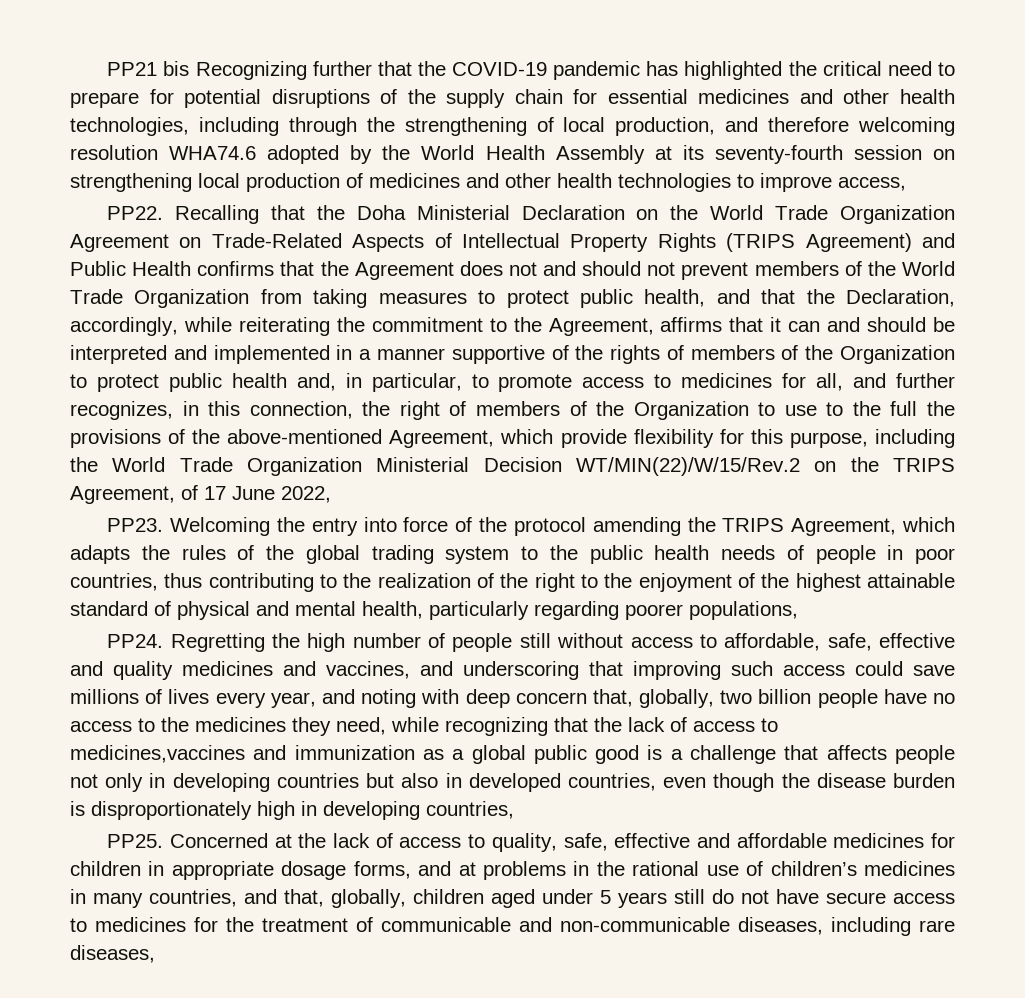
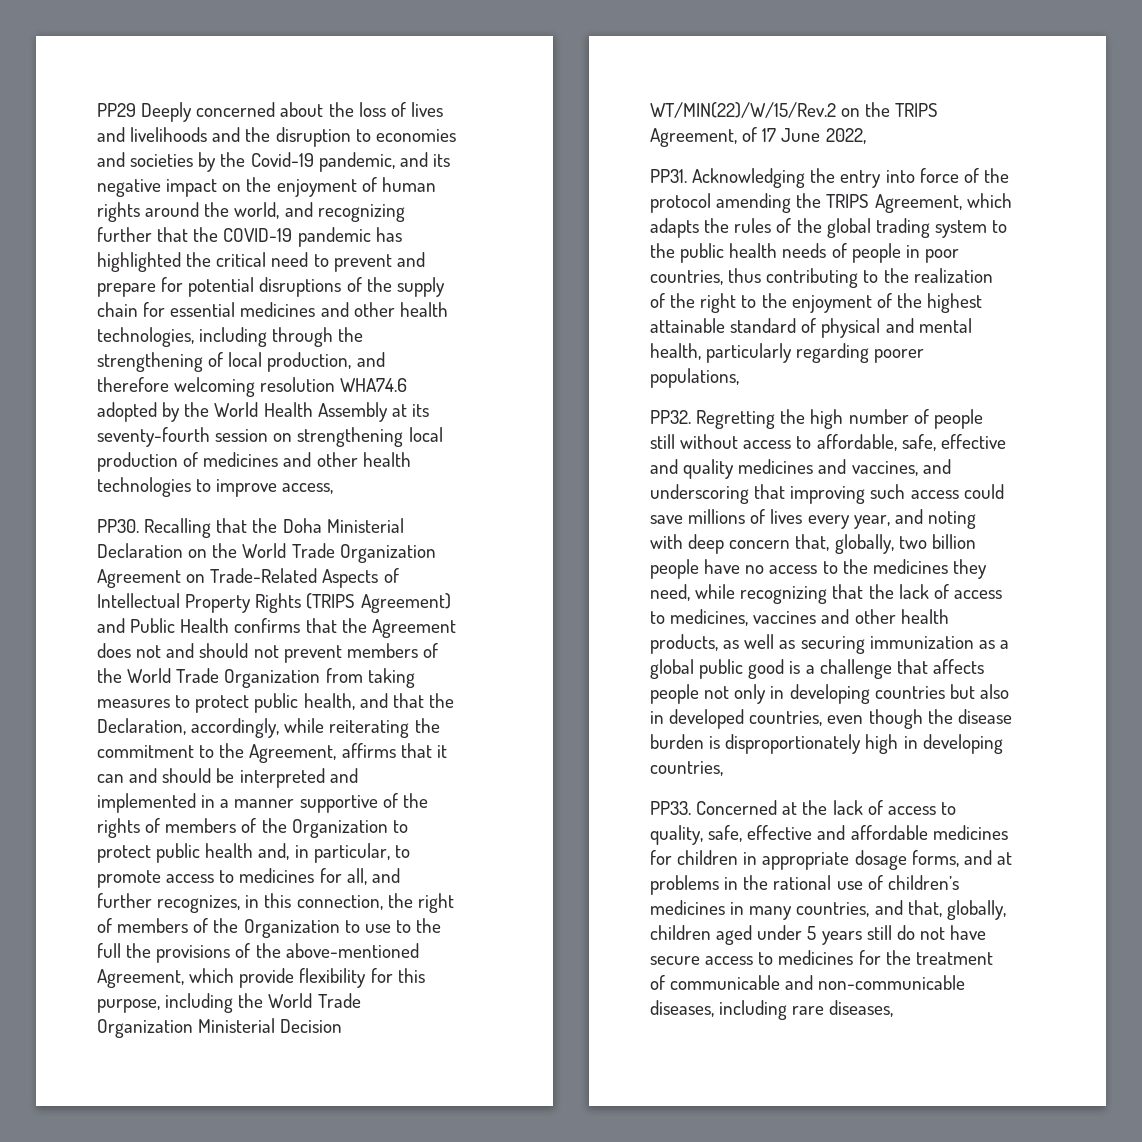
- PP21 bis Recognizing further that the COVID-19 pandemic has highlighted the critical need to prepare for potential disruptions of the supply chain for essential medicines and other health technologies, including through the strengthening of local production, and therefore welcoming resolution WHA74.6 adopted by the World Health Assembly at its seventy-fourth session on strengthening local production of medicines and other health technologies to improve access,
+ PP29 Deeply concerned about the loss of lives and livelihoods and the disruption to economies and societies by the Covid-19 pandemic, and its negative impact on the enjoyment of human rights around the world, and recognizing further that the COVID-19 pandemic has highlighted the critical need to prevent and prepare for potential disruptions of the supply chain for essential medicines and other health technologies, including through the strengthening of local production, and therefore welcoming resolution WHA74.6 adopted by the World Health Assembly at its seventy-fourth session on strengthening local production of medicines and other health technologies to improve access,
- PP22.
+ PP30.
- PP23. Welcoming the entry into force of the protocol amending the TRIPS Agreement, which adapts the rules of the global trading system to the public health needs of people in poor countries, thus contributing to the realization of the right to the enjoyment of the highest attainable standard of physical and mental health, particularly regarding poorer populations,
+ PP31. Acknowledging the entry into force of the protocol amending the TRIPS Agreement, which adapts the rules of the global trading system to the public health needs of people in poor countries, thus contributing to the realization of the right to the enjoyment of the highest attainable standard of physical and mental health, particularly regarding poorer populations,
- PP24.
+ PP32.
- Regretting the high number of people still without access to affordable, safe, effective and quality medicines and vaccines, and underscoring that improving such access could save millions of lives every year, and noting with deep concern that, globally, two billion people have no access to the medicines they need, while recognizing that the lack of access to medicines,vaccines and immunization as a global public good is a challenge that affects people not only in developing countries but also in developed countries, even though the disease burden is disproportionately high in developing countries,
+ Regretting the high number of people still without access to affordable, safe, effective and quality medicines and vaccines, and underscoring that improving such access could save millions of lives every year, and noting with deep concern that, globally, two billion people have no access to the medicines they need, while recognizing that the lack of access to medicines, vaccines and other health products, as well as securing immunization as a global public good is a challenge that affects people not only in developing countries but also in developed countries, even though the disease burden is disproportionately high in developing countries,
- PP25.
+ PP33.

